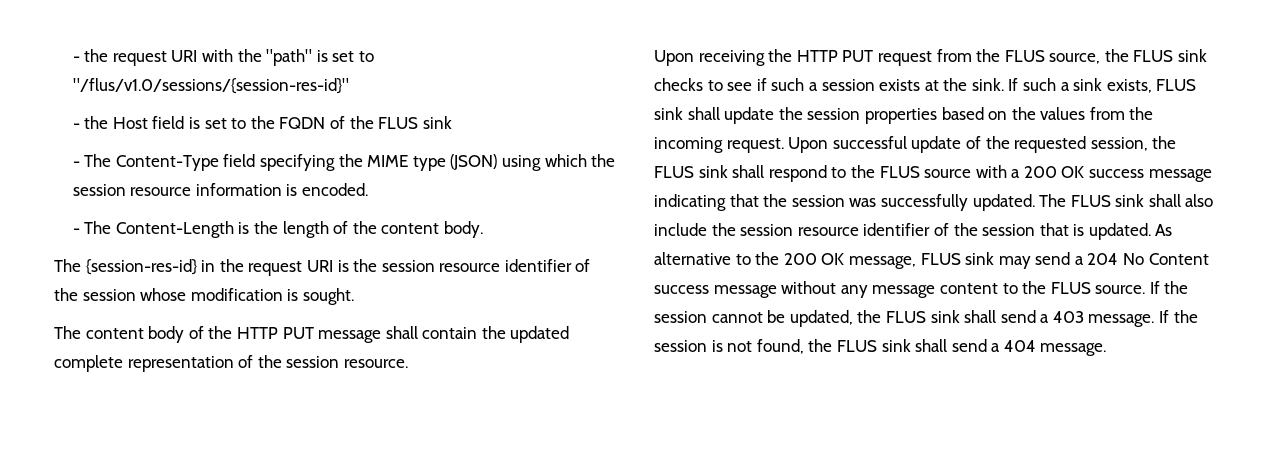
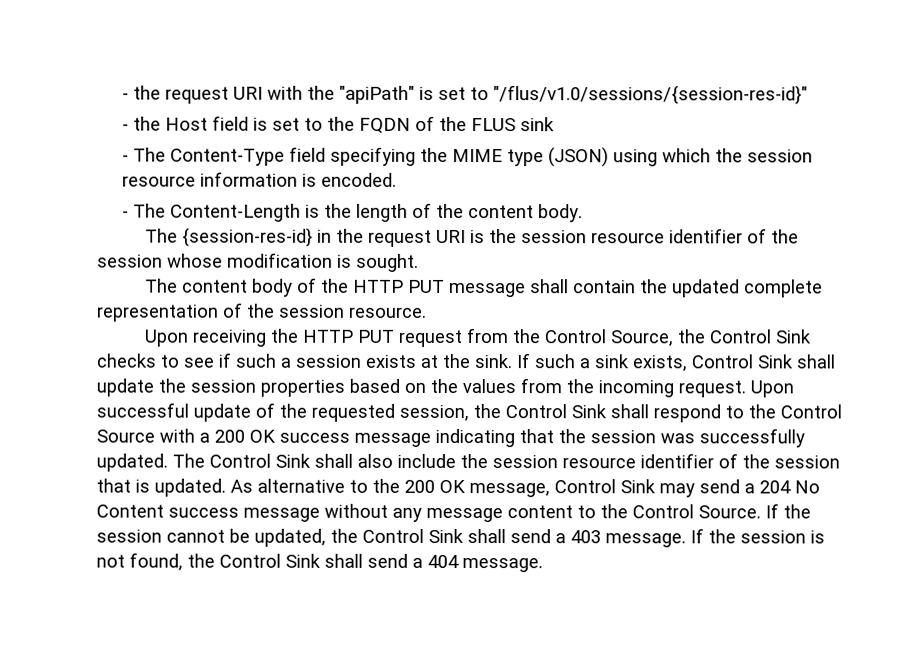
- - the request URI with the "path" is set to "/flus/v1.0/sessions/{session-res-id}"
+ - the request URI with the "apiPath" is set to "/flus/v1.0/sessions/{session-res-id}"
- Upon receiving the HTTP PUT request from the FLUS source, the FLUS sink checks to see if such a session exists at the sink.
+ Upon receiving the HTTP PUT request from the Control Source, the Control Sink checks to see if such a session exists at the sink.
- If such a sink exists, FLUS sink shall update the session properties based on the values from the incoming request.
+ If such a sink exists, Control Sink shall update the session properties based on the values from the incoming request.
- Upon successful update of the requested session, the FLUS sink shall respond to the FLUS source with a 200 OK success message indicating that the session was successfully updated.
+ Upon successful update of the requested session, the Control Sink shall respond to the Control Source with a 200 OK success message indicating that the session was successfully updated.
- The FLUS sink shall also include the session resource identifier of the session that is updated.
+ The Control Sink shall also include the session resource identifier of the session that is updated.
- As alternative to the 200 OK message, FLUS sink may send a 204 No Content success message without any message content to the FLUS source.
+ As alternative to the 200 OK message, Control Sink may send a 204 No Content success message without any message content to the Control Source.
- If the session cannot be updated, the FLUS sink shall send a 403 message.
+ If the session cannot be updated, the Control Sink shall send a 403 message.
- If the session is not found, the FLUS sink shall send a 404 message.
+ If the session is not found, the Control Sink shall send a 404 message.

